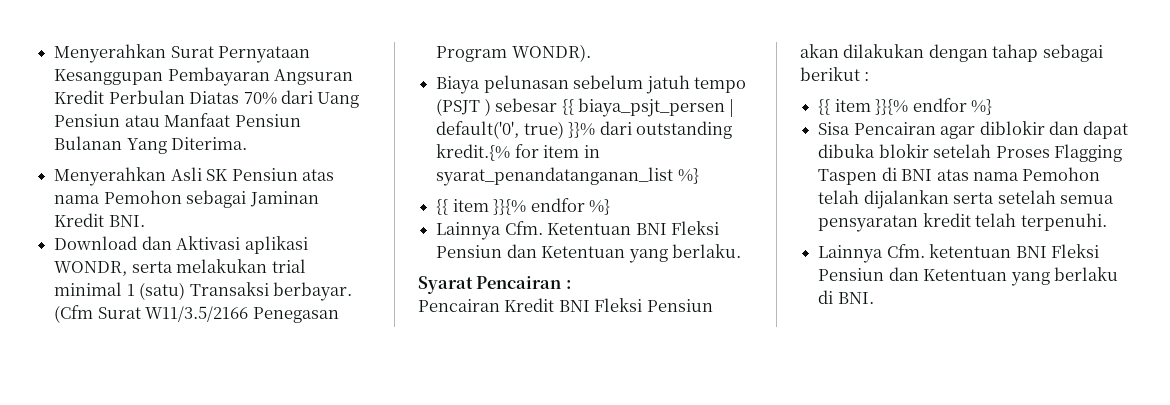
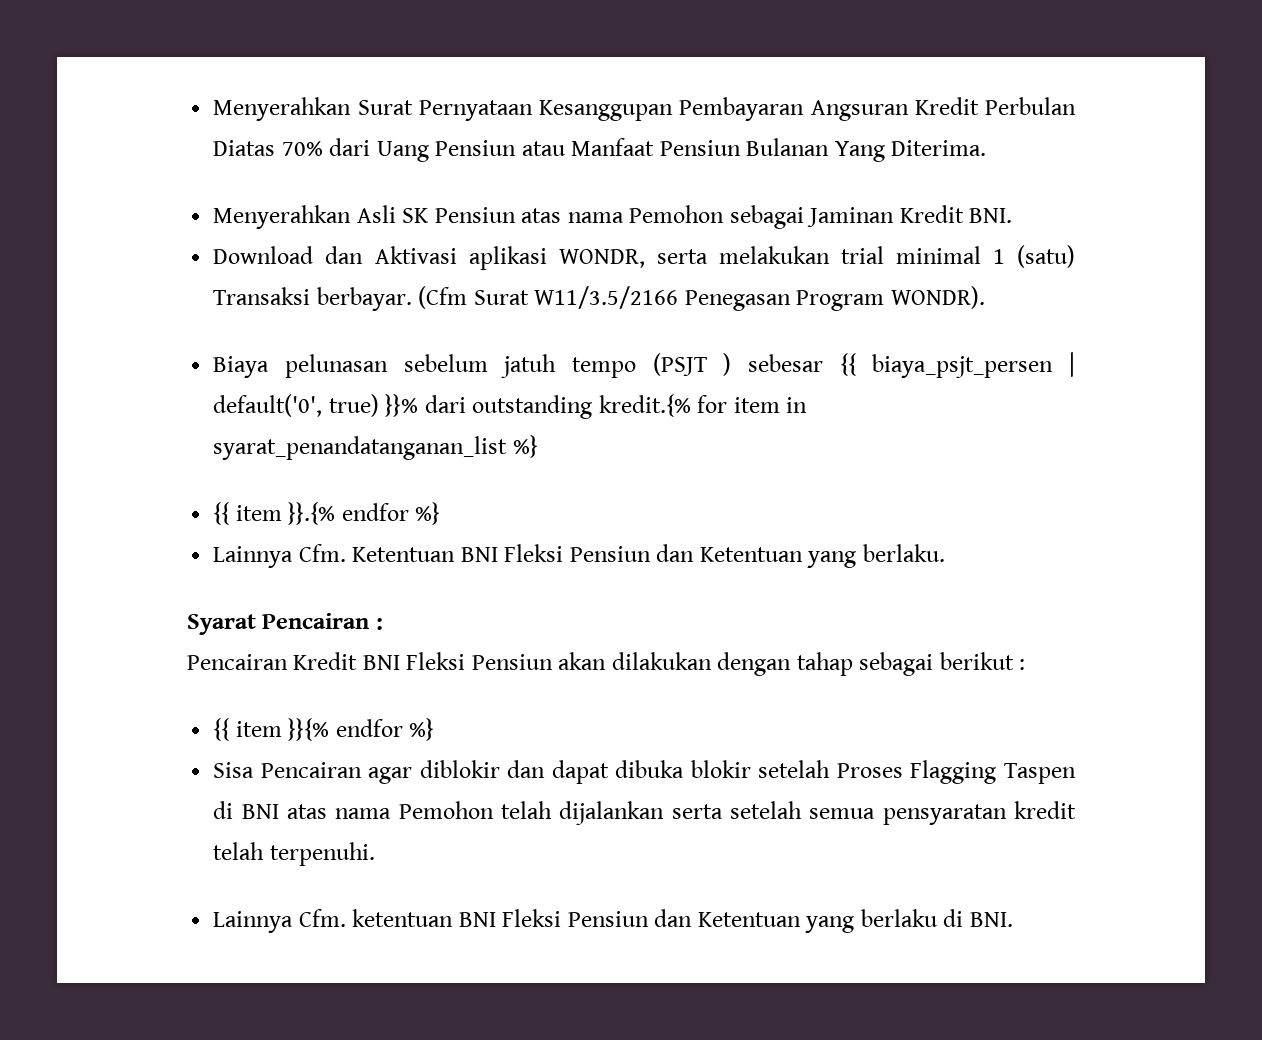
  Biaya pelunasan sebelum jatuh tempo (PSJT ) sebesar {{ biaya_psjt_persen | default('0', true) }}% dari outstanding kredit.{% for item in syarat_penandatanganan_list %}
- {{ item }}{% endfor %}
+ {{ item }}.{% endfor %}

